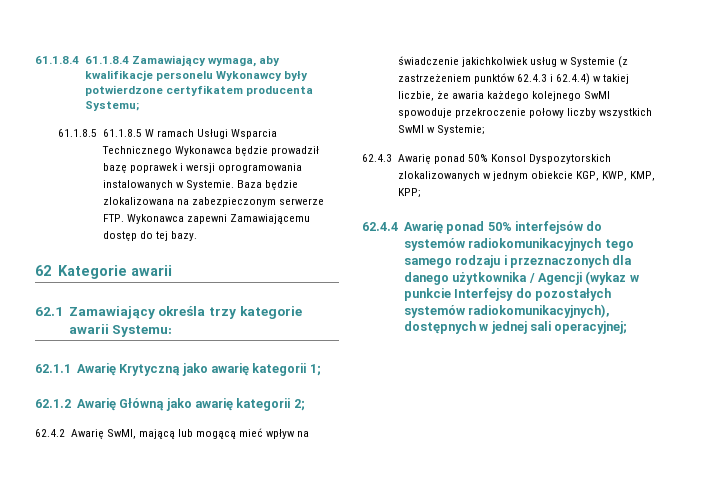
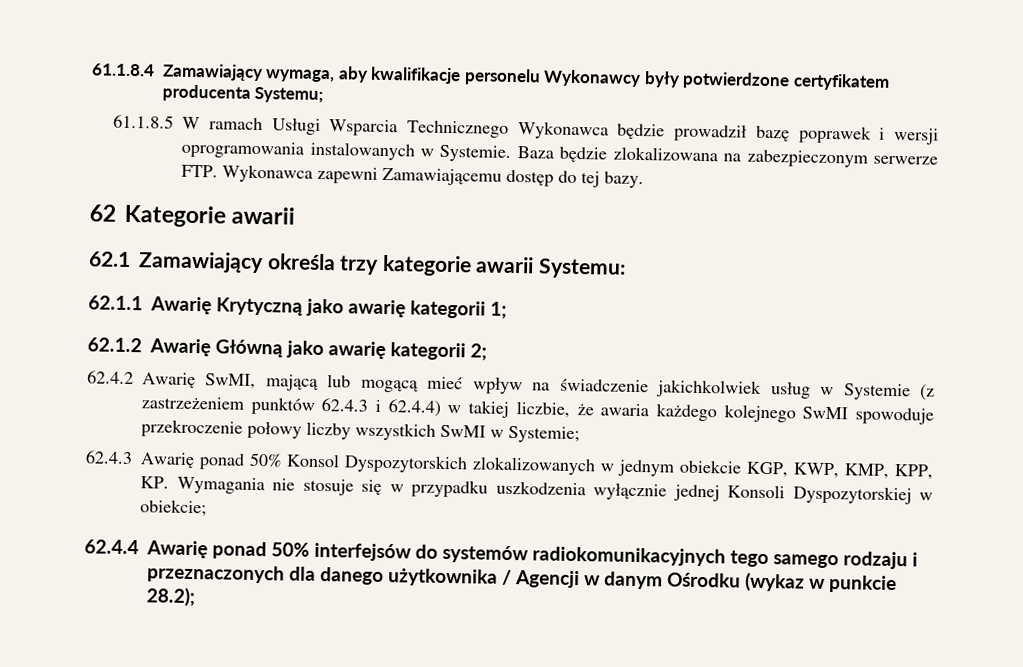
- 61.1.8.4 61.1.8.4 Zamawiający wymaga, aby kwalifikacje personelu Wykonawcy były potwierdzone certyfikatem producenta Systemu;
+ 61.1.8.4 Zamawiający wymaga, aby kwalifikacje personelu Wykonawcy były potwierdzone certyfikatem producenta Systemu;
- 61.1.8.5 61.1.8.5 W ramach Usługi Wsparcia Technicznego Wykonawca będzie prowadził bazę poprawek i wersji oprogramowania instalowanych w Systemie.
+ 61.1.8.5 W ramach Usługi Wsparcia Technicznego Wykonawca będzie prowadził bazę poprawek i wersji oprogramowania instalowanych w Systemie.
- 62.4.3 Awarię ponad 50% Konsol Dyspozytorskich zlokalizowanych w jednym obiekcie KGP, KWP, KMP, KPP;
+ 62.4.3 Awarię ponad 50% Konsol Dyspozytorskich zlokalizowanych w jednym obiekcie KGP, KWP, KMP, KPP, KP. Wymagania nie stosuje się w przypadku uszkodzenia wyłącznie jednej Konsoli Dyspozytorskiej w obiekcie;
- 62.4.4 Awarię ponad 50% interfejsów do systemów radiokomunikacyjnych tego samego rodzaju i przeznaczonych dla danego użytkownika / Agencji (wykaz w punkcie Interfejsy do pozostałych systemów radiokomunikacyjnych), dostępnych w jednej sali operacyjnej;
+ 62.4.4 Awarię ponad 50% interfejsów do systemów radiokomunikacyjnych tego samego rodzaju i przeznaczonych dla danego użytkownika / Agencji w danym Ośrodku (wykaz w punkcie 28.2);

